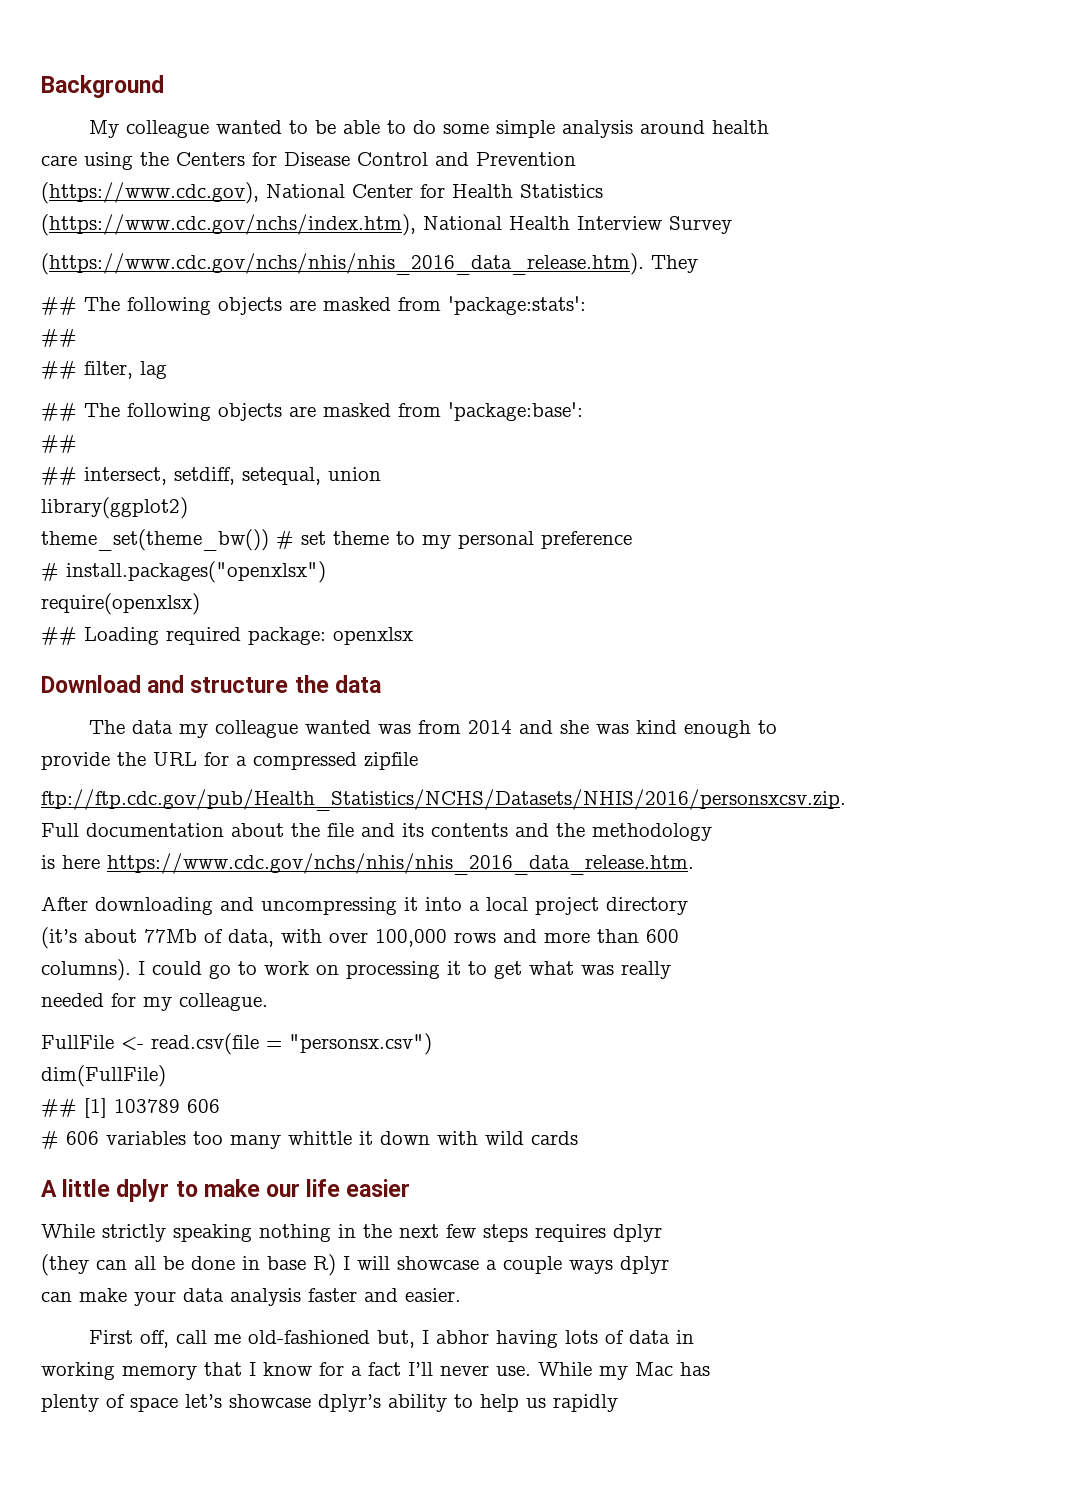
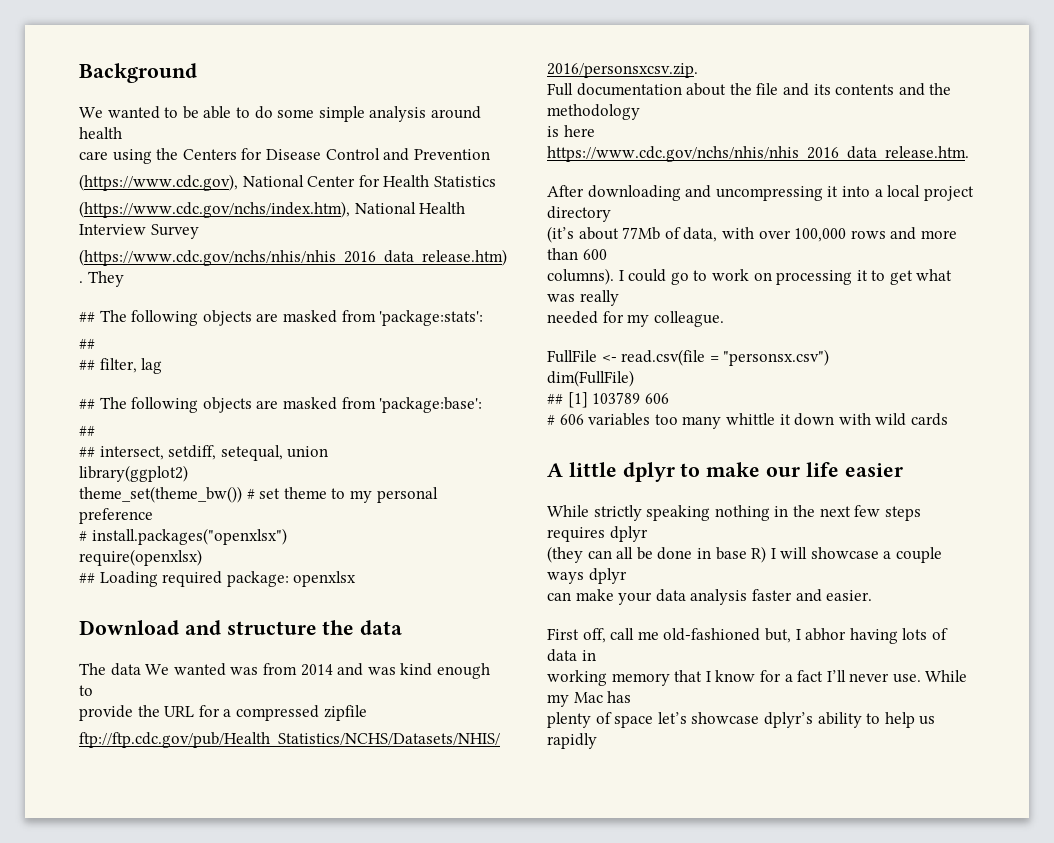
- My colleague wanted to be able to do some simple analysis around health
+ We wanted to be able to do some simple analysis around health
- The data my colleague wanted was from 2014 and she was kind enough to
+ The data We wanted was from 2014 and was kind enough to

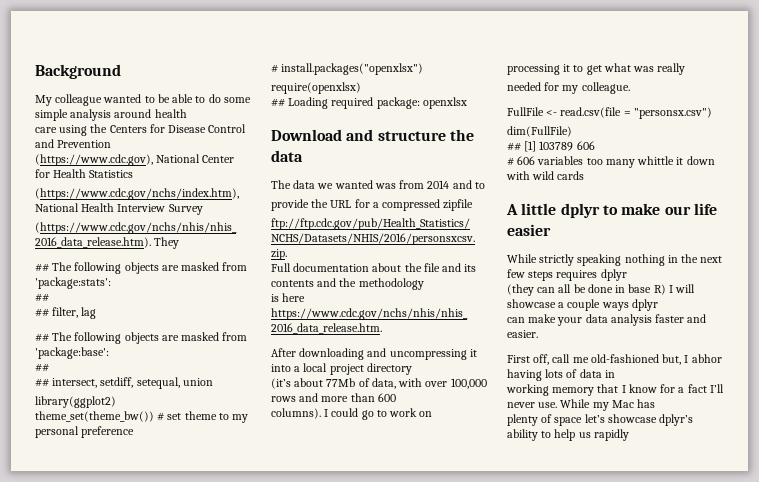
- We wanted to be able to do some simple analysis around health
+ My colleague wanted to be able to do some simple analysis around health
- The data We wanted was from 2014 and was kind enough to
+ The data we wanted was from 2014 and to

